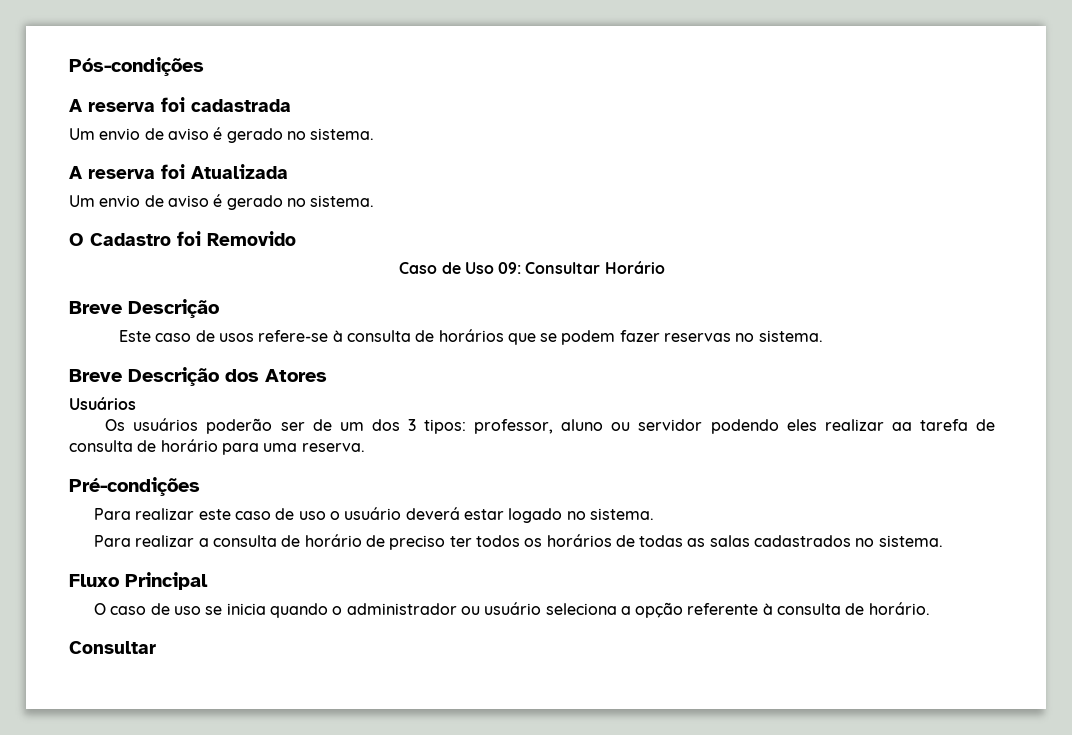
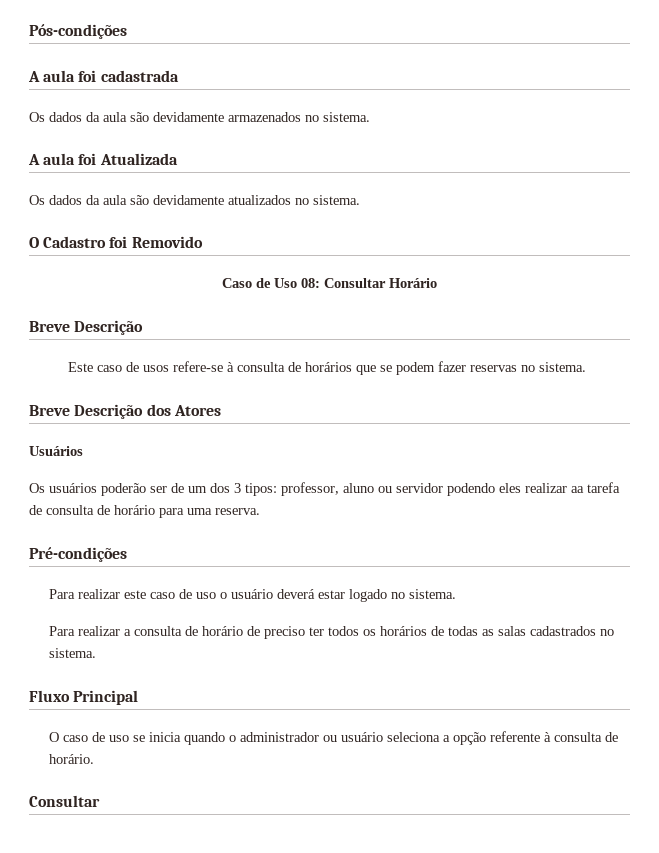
- A reserva foi cadastrada
- Um envio de aviso é gerado no sistema.
+ A aula foi cadastrada
+ Os dados da aula são devidamente armazenados no sistema.
- A reserva foi Atualizada
- Um envio de aviso é gerado no sistema.
+ A aula foi Atualizada
+ Os dados da aula são devidamente atualizados no sistema.
- Caso de Uso 09: Consultar Horário
+ Caso de Uso 08: Consultar Horário

